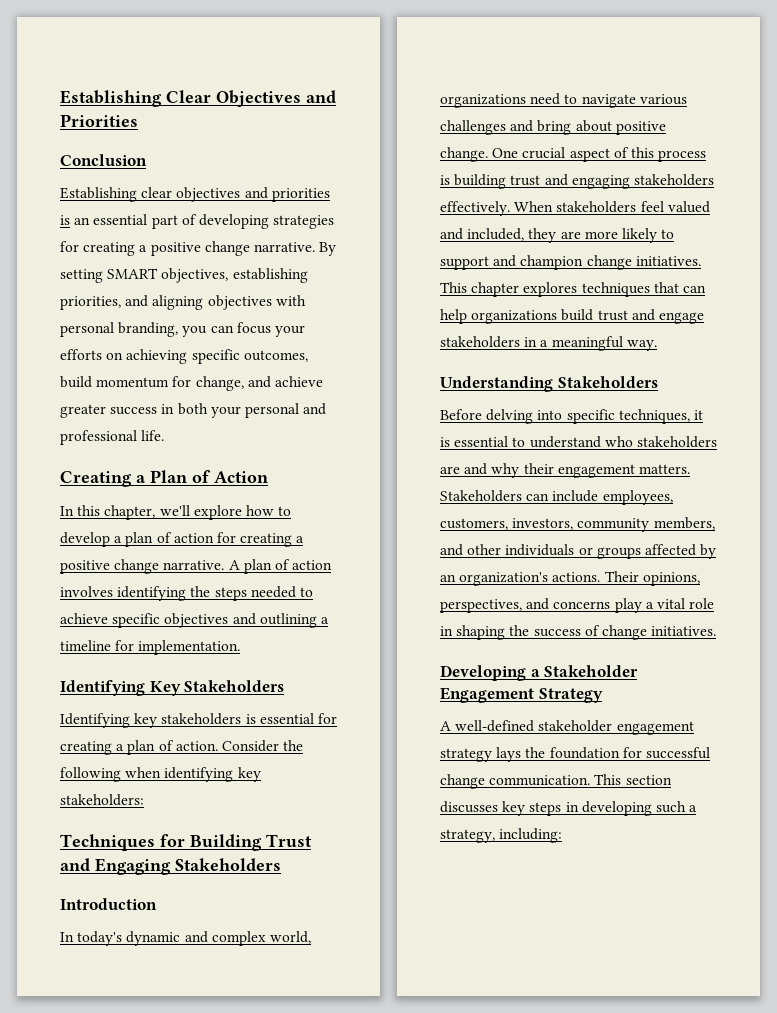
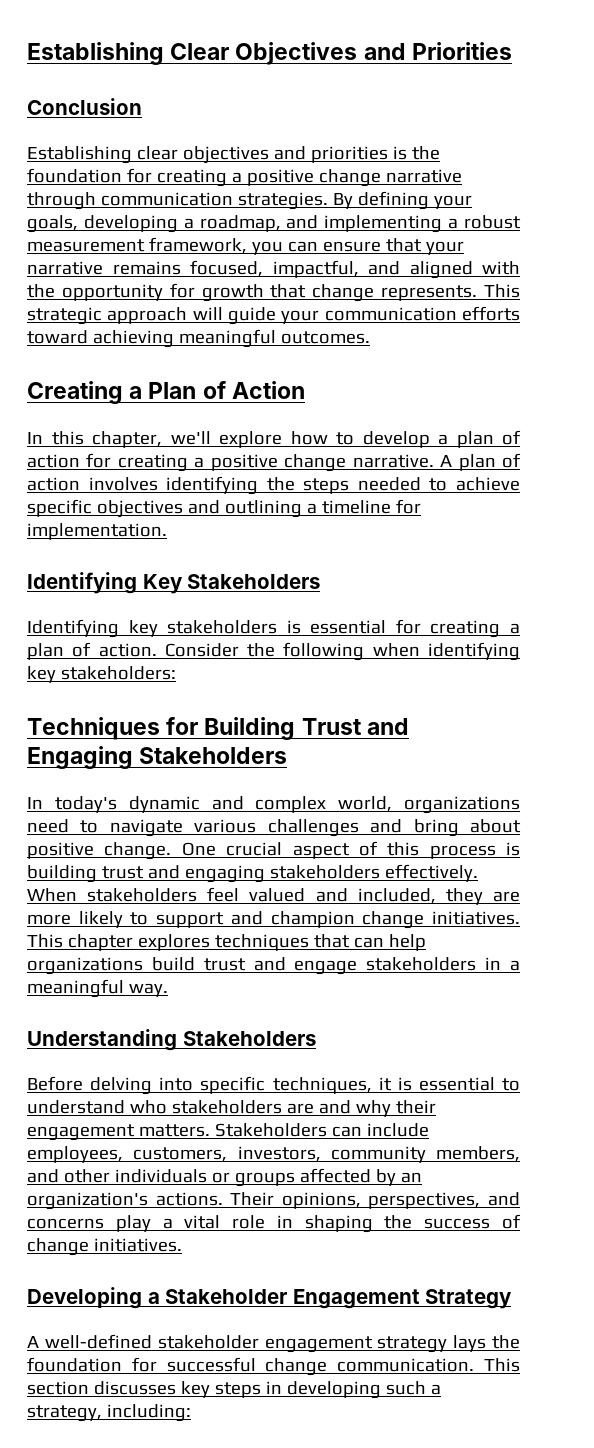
- Establishing clear objectives and priorities is an essential part of developing strategies for creating a positive change narrative. By setting SMART objectives, establishing priorities, and aligning objectives with personal branding, you can focus your efforts on achieving specific outcomes, build momentum for change, and achieve greater success in both your personal and professional life.
+ Establishing clear objectives and priorities is the foundation for creating a positive change narrative through communication strategies. By defining your goals, developing a roadmap, and implementing a robust measurement framework, you can ensure that your narrative remains focused, impactful, and aligned with the opportunity for growth that change represents. This strategic approach will guide your communication efforts toward achieving meaningful outcomes.
- Introduction

